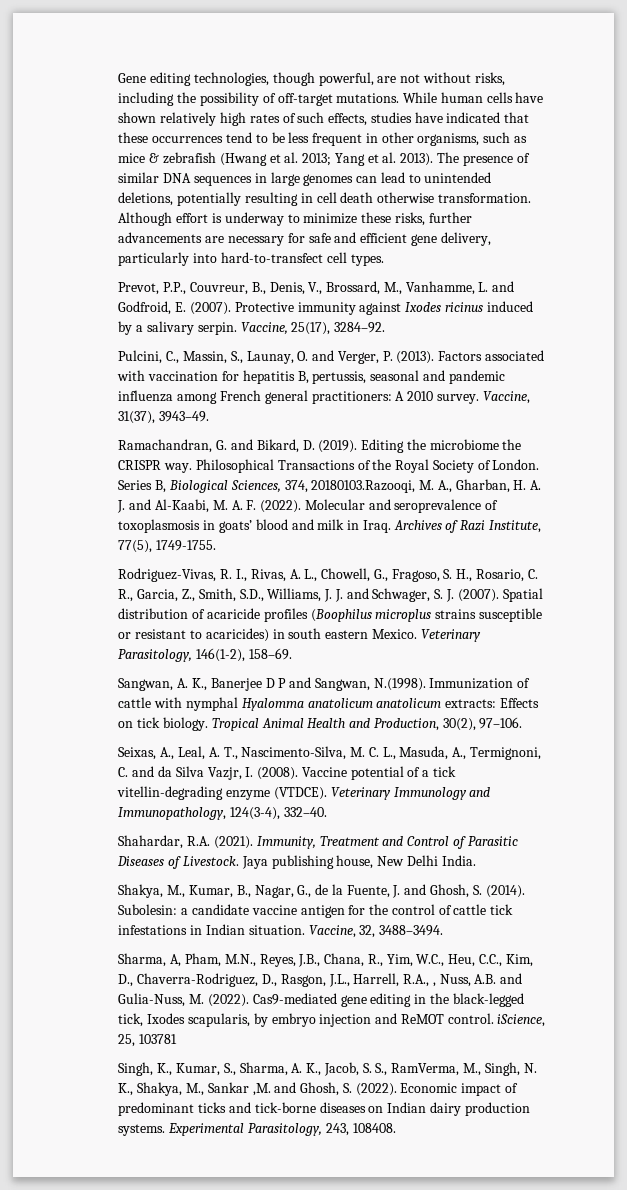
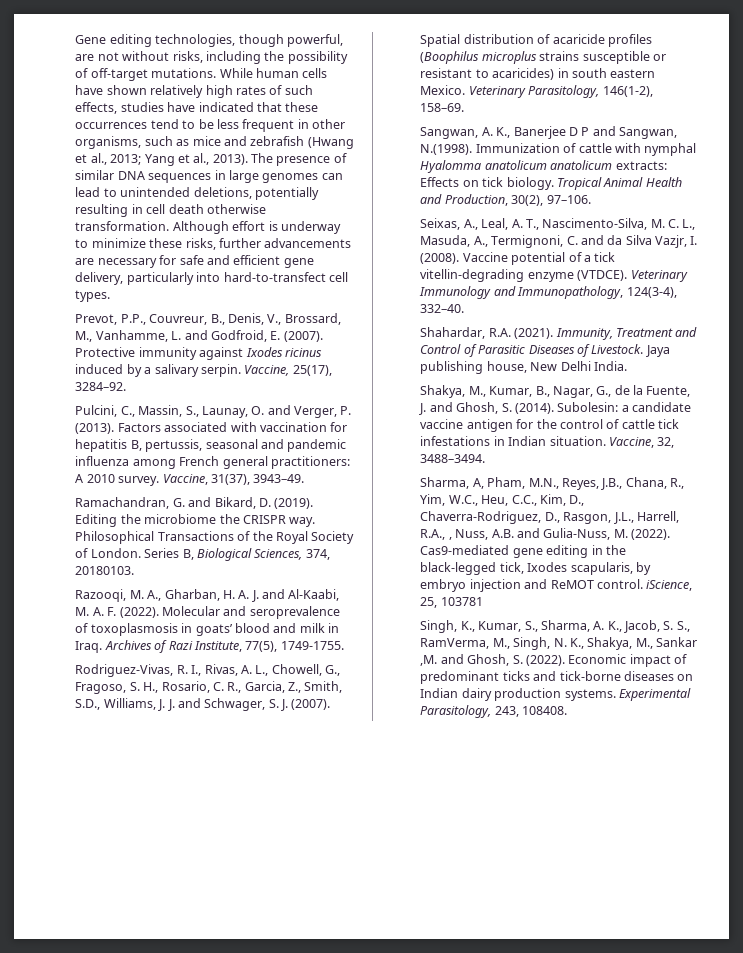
- While human cells have shown relatively high rates of such effects, studies have indicated that these occurrences tend to be less frequent in other organisms, such as mice & zebrafish (Hwang et al. 2013; Yang et al. 2013).
+ While human cells have shown relatively high rates of such effects, studies have indicated that these occurrences tend to be less frequent in other organisms, such as mice and zebrafish (Hwang et al., 2013; Yang et al., 2013).
- Series B, Biological Sciences, 374, 20180103.Razooqi, M. A., Gharban, H. A. J. and Al-Kaabi, M. A. F. (2022).
+ Series B, Biological Sciences, 374, 20180103.
+ Razooqi, M. A., Gharban, H. A. J. and Al-Kaabi, M. A. F. (2022).

